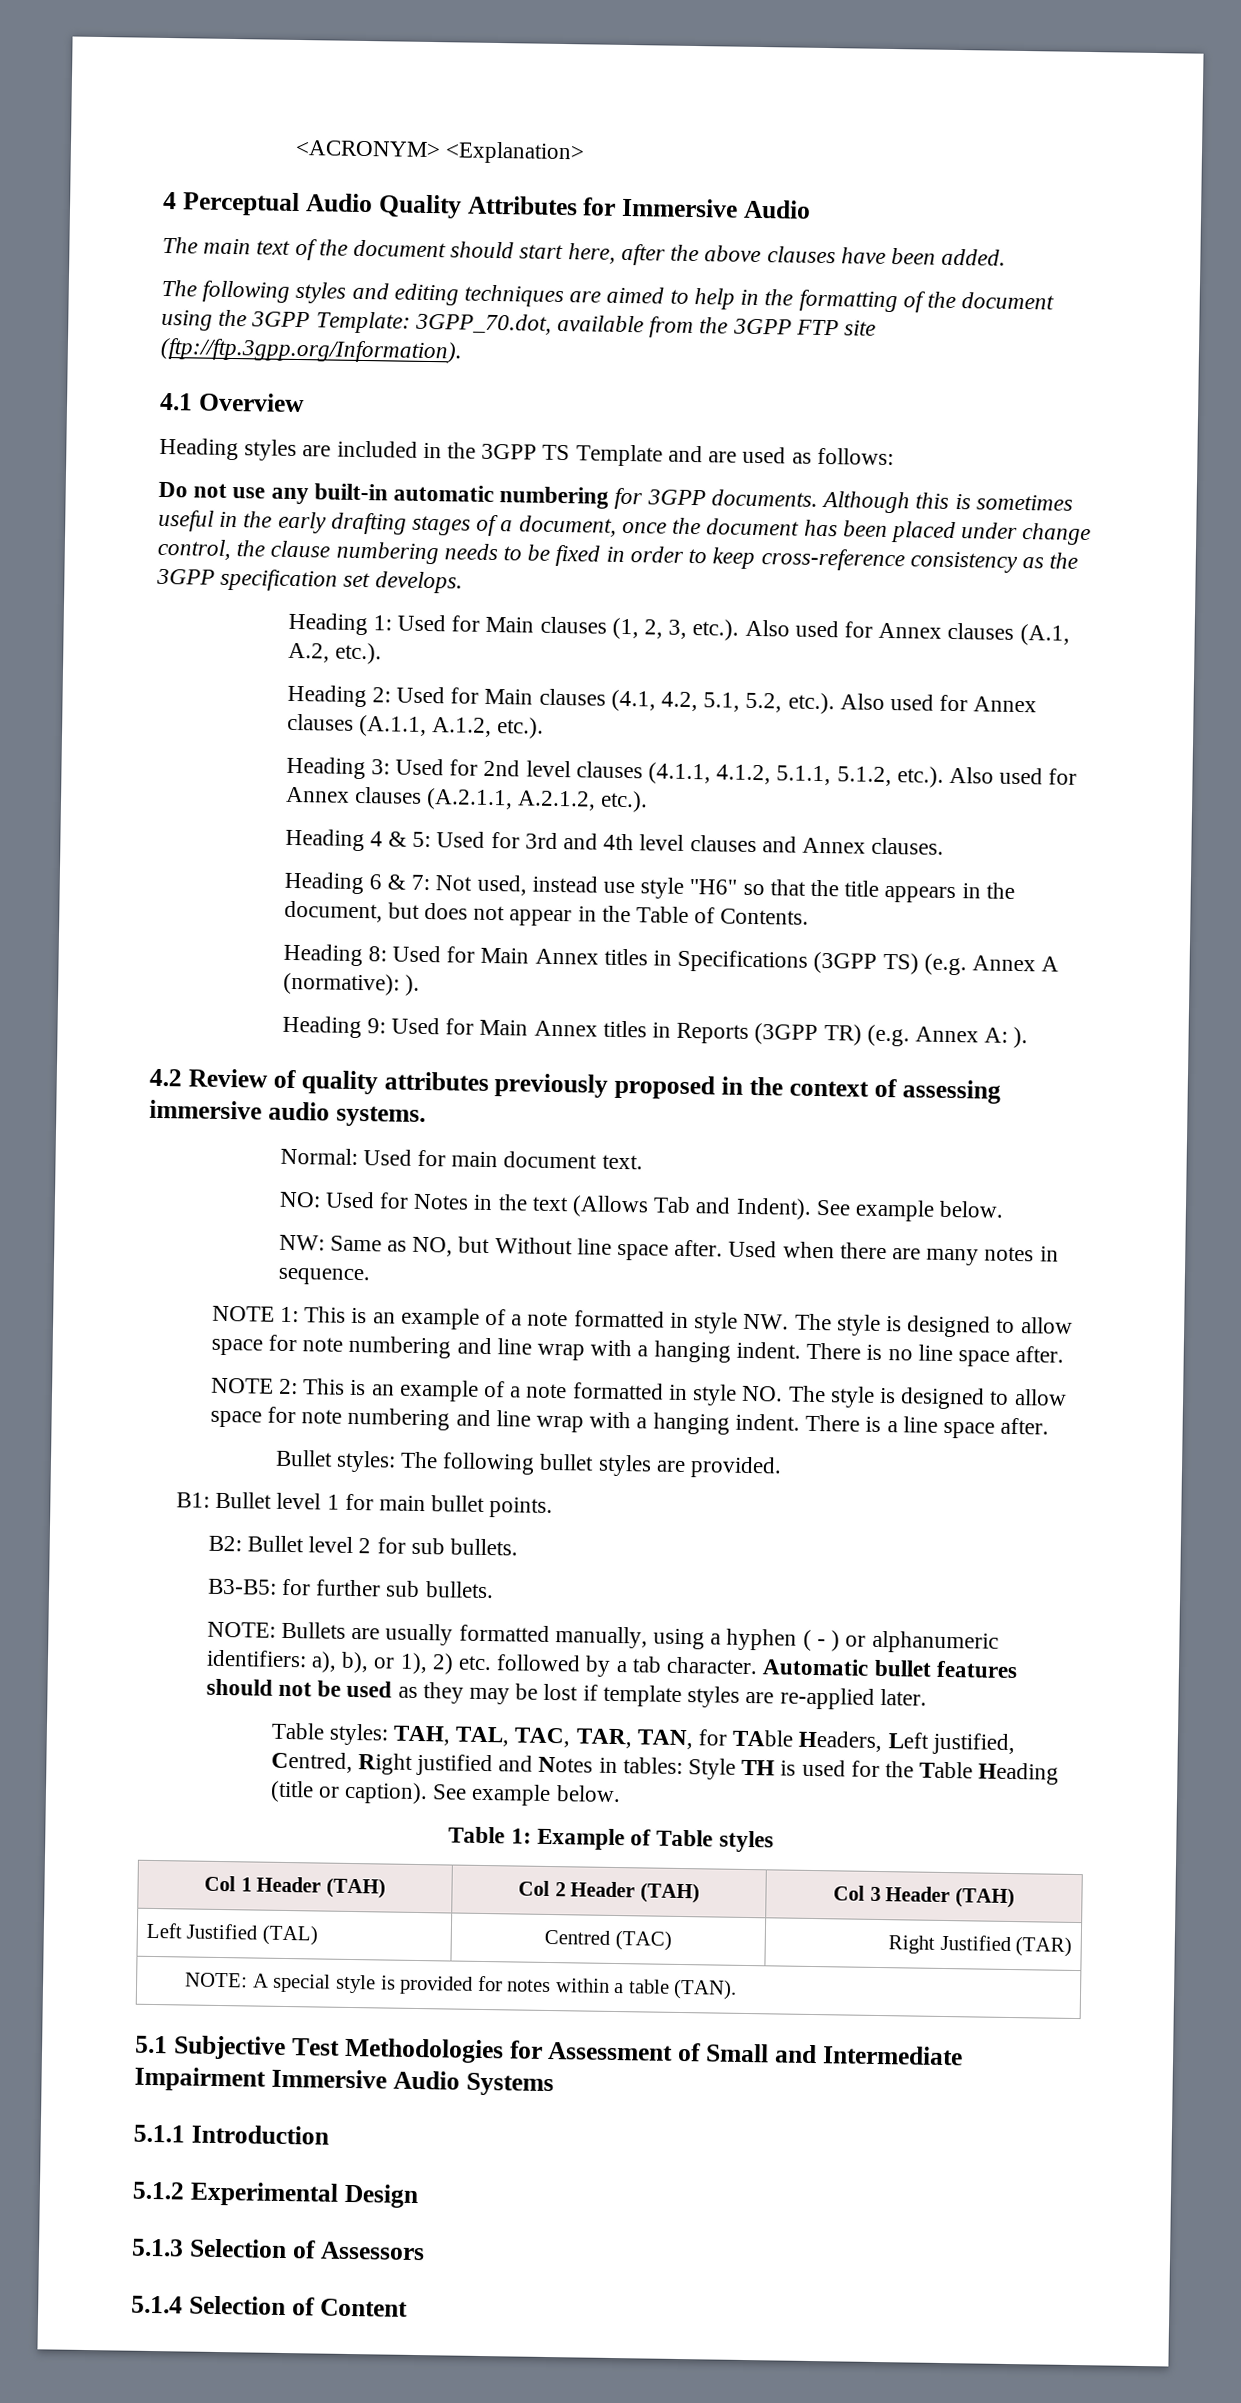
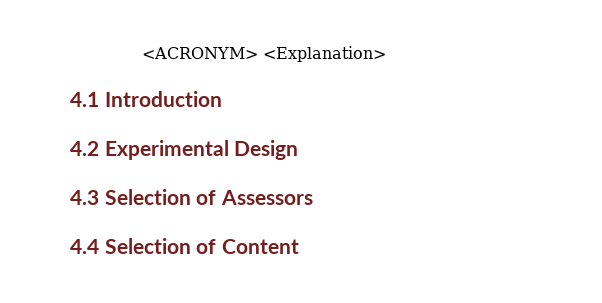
- 4 Perceptual Audio Quality Attributes for Immersive Audio
- The main text of the document should start here, after the above clauses have been added.
- The following styles and editing techniques are aimed to help in the formatting of the document using the 3GPP Template: 3GPP_70.dot, available from the 3GPP FTP site (ftp://ftp.3gpp.org/Information).
- 4.1 Overview
- Heading styles are included in the 3GPP TS Template and are used as follows:
- Do not use any built-in automatic numbering for 3GPP documents. Although this is sometimes useful in the early drafting stages of a document, once the document has been placed under change control, the clause numbering needs to be fixed in order to keep cross-reference consistency as the 3GPP specification set develops.
- Heading 1: Used for Main clauses (1, 2, 3, etc.). Also used for Annex clauses (A.1, A.2, etc.).
- Heading 2: Used for Main clauses (4.1, 4.2, 5.1, 5.2, etc.). Also used for Annex clauses (A.1.1, A.1.2, etc.).
- Heading 3: Used for 2nd level clauses (4.1.1, 4.1.2, 5.1.1, 5.1.2, etc.). Also used for Annex clauses (A.2.1.1, A.2.1.2, etc.).
- Heading 4 & 5: Used for 3rd and 4th level clauses and Annex clauses.
- Heading 6 & 7: Not used, instead use style "H6" so that the title appears in the document, but does not appear in the Table of Contents.
- Heading 8: Used for Main Annex titles in Specifications (3GPP TS) (e.g. Annex A (normative): ).
- Heading 9: Used for Main Annex titles in Reports (3GPP TR) (e.g. Annex A: ).
- 4.2 Review of quality attributes previously proposed in the context of assessing immersive audio systems.
- Normal: Used for main document text.
- NO: Used for Notes in the text (Allows Tab and Indent). See example below.
- NW: Same as NO, but Without line space after. Used when there are many notes in sequence.
- NOTE 1: This is an example of a note formatted in style NW. The style is designed to allow space for note numbering and line wrap with a hanging indent. There is no line space after.
- NOTE 2: This is an example of a note formatted in style NO. The style is designed to allow space for note numbering and line wrap with a hanging indent. There is a line space after.
- Bullet styles: The following bullet styles are provided.
- B1: Bullet level 1 for main bullet points.
- B2: Bullet level 2 for sub bullets.
- B3-B5: for further sub bullets.
- NOTE: Bullets are usually formatted manually, using a hyphen ( - ) or alphanumeric identifiers: a), b), or 1), 2) etc. followed by a tab character. Automatic bullet features should not be used as they may be lost if template styles are re-applied later.
- Table styles: TAH, TAL, TAC, TAR, TAN, for TAble Headers, Left justified, Centred, Right justified and Notes in tables: Style TH is used for the Table Heading (title or caption). See example below.
- Table 1: Example of Table styles
- Col 1 Header (TAH) | Col 2 Header (TAH) | Col 3 Header (TAH)
- Left Justified (TAL) | Centred (TAC) | Right Justified (TAR)
- NOTE: A special style is provided for notes within a table (TAN).
- 5.1 Subjective Test Methodologies for Assessment of Small and Intermediate Impairment Immersive Audio Systems
- 5.1.1 Introduction
- 5.1.2 Experimental Design
+ 4.1 Introduction
+ 4.2 Experimental Design
- 5.1.3 Selection of Assessors
+ 4.3 Selection of Assessors
- 5.1.4 Selection of Content
+ 4.4 Selection of Content

